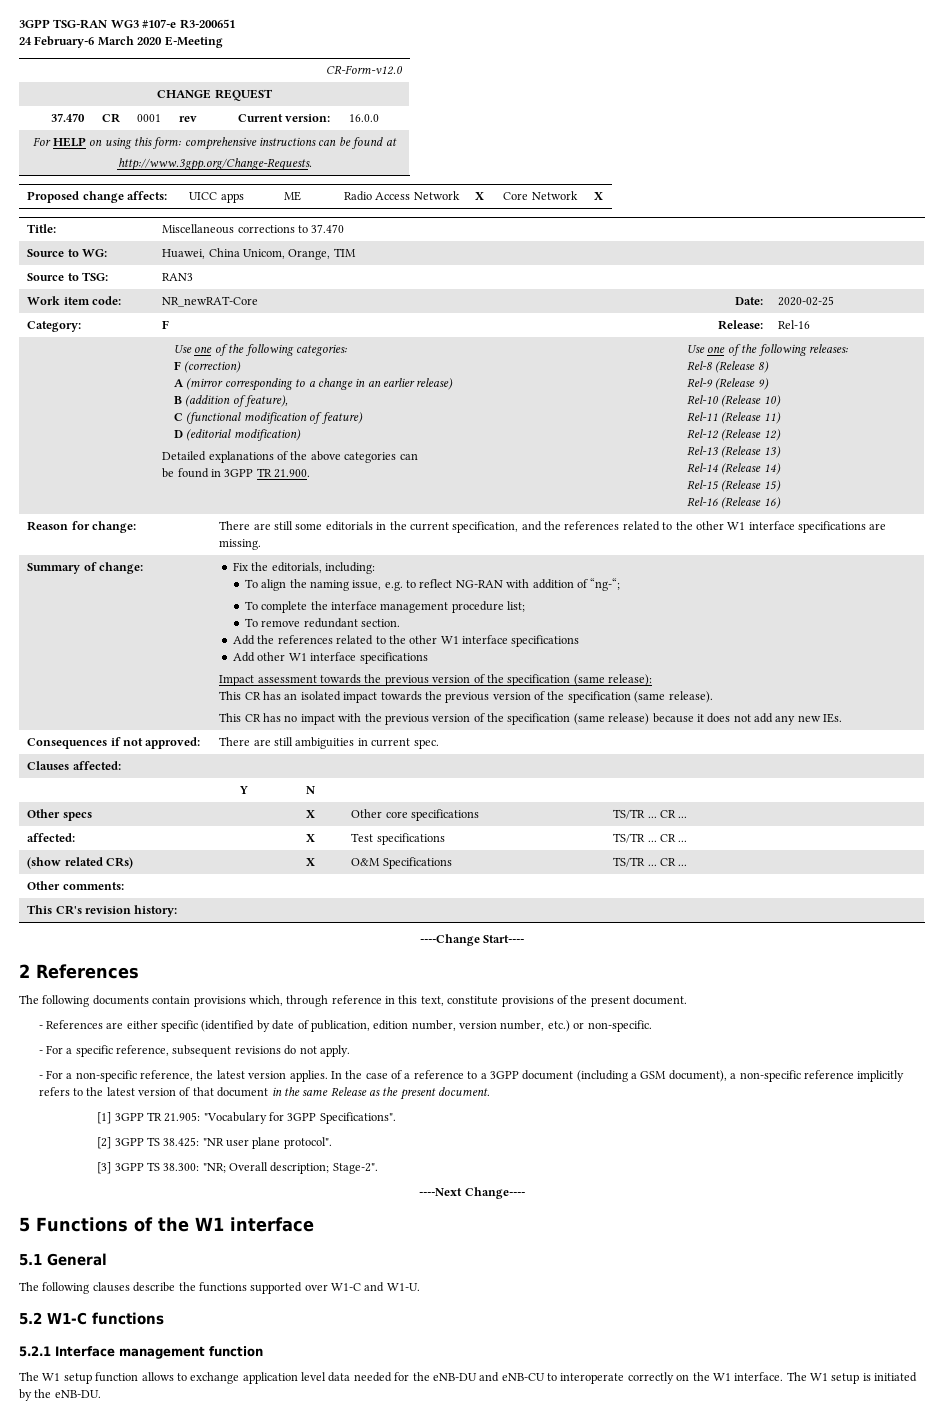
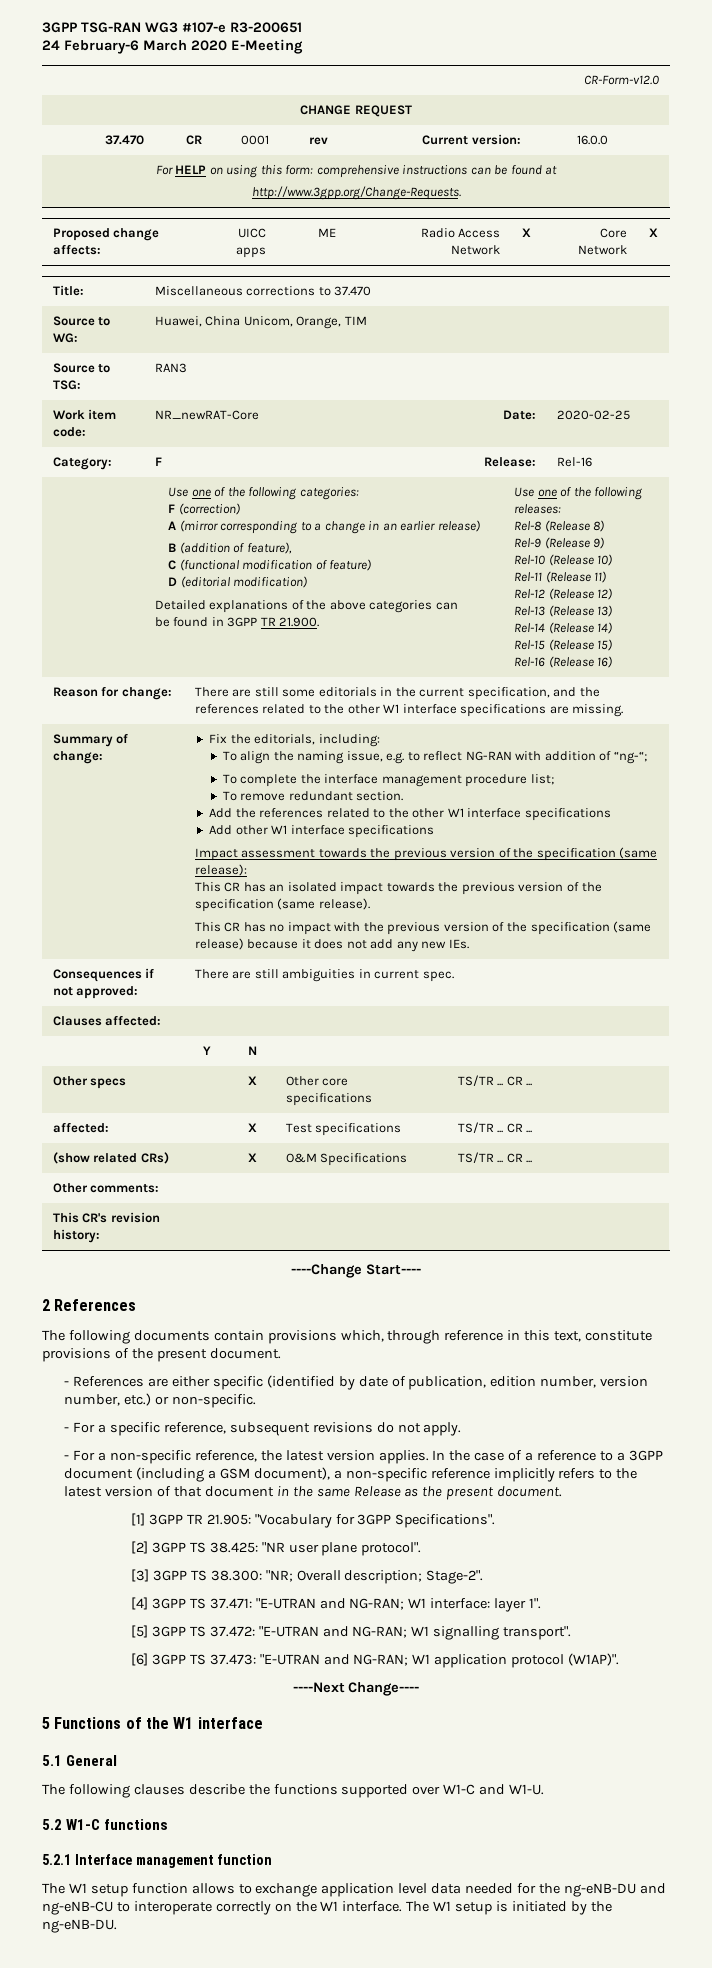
+ [4] 3GPP TS 37.471: "E-UTRAN and NG-RAN; W1 interface: layer 1".
+ [5] 3GPP TS 37.472: "E-UTRAN and NG-RAN; W1 signalling transport".
+ [6] 3GPP TS 37.473: "E-UTRAN and NG-RAN; W1 application protocol (W1AP)".
- The W1 setup function allows to exchange application level data needed for the eNB-DU and eNB-CU to interoperate correctly on the W1 interface.
+ The W1 setup function allows to exchange application level data needed for the ng-eNB-DU and ng-eNB-CU to interoperate correctly on the W1 interface.
- The W1 setup is initiated by the eNB-DU.
+ The W1 setup is initiated by the ng-eNB-DU.

